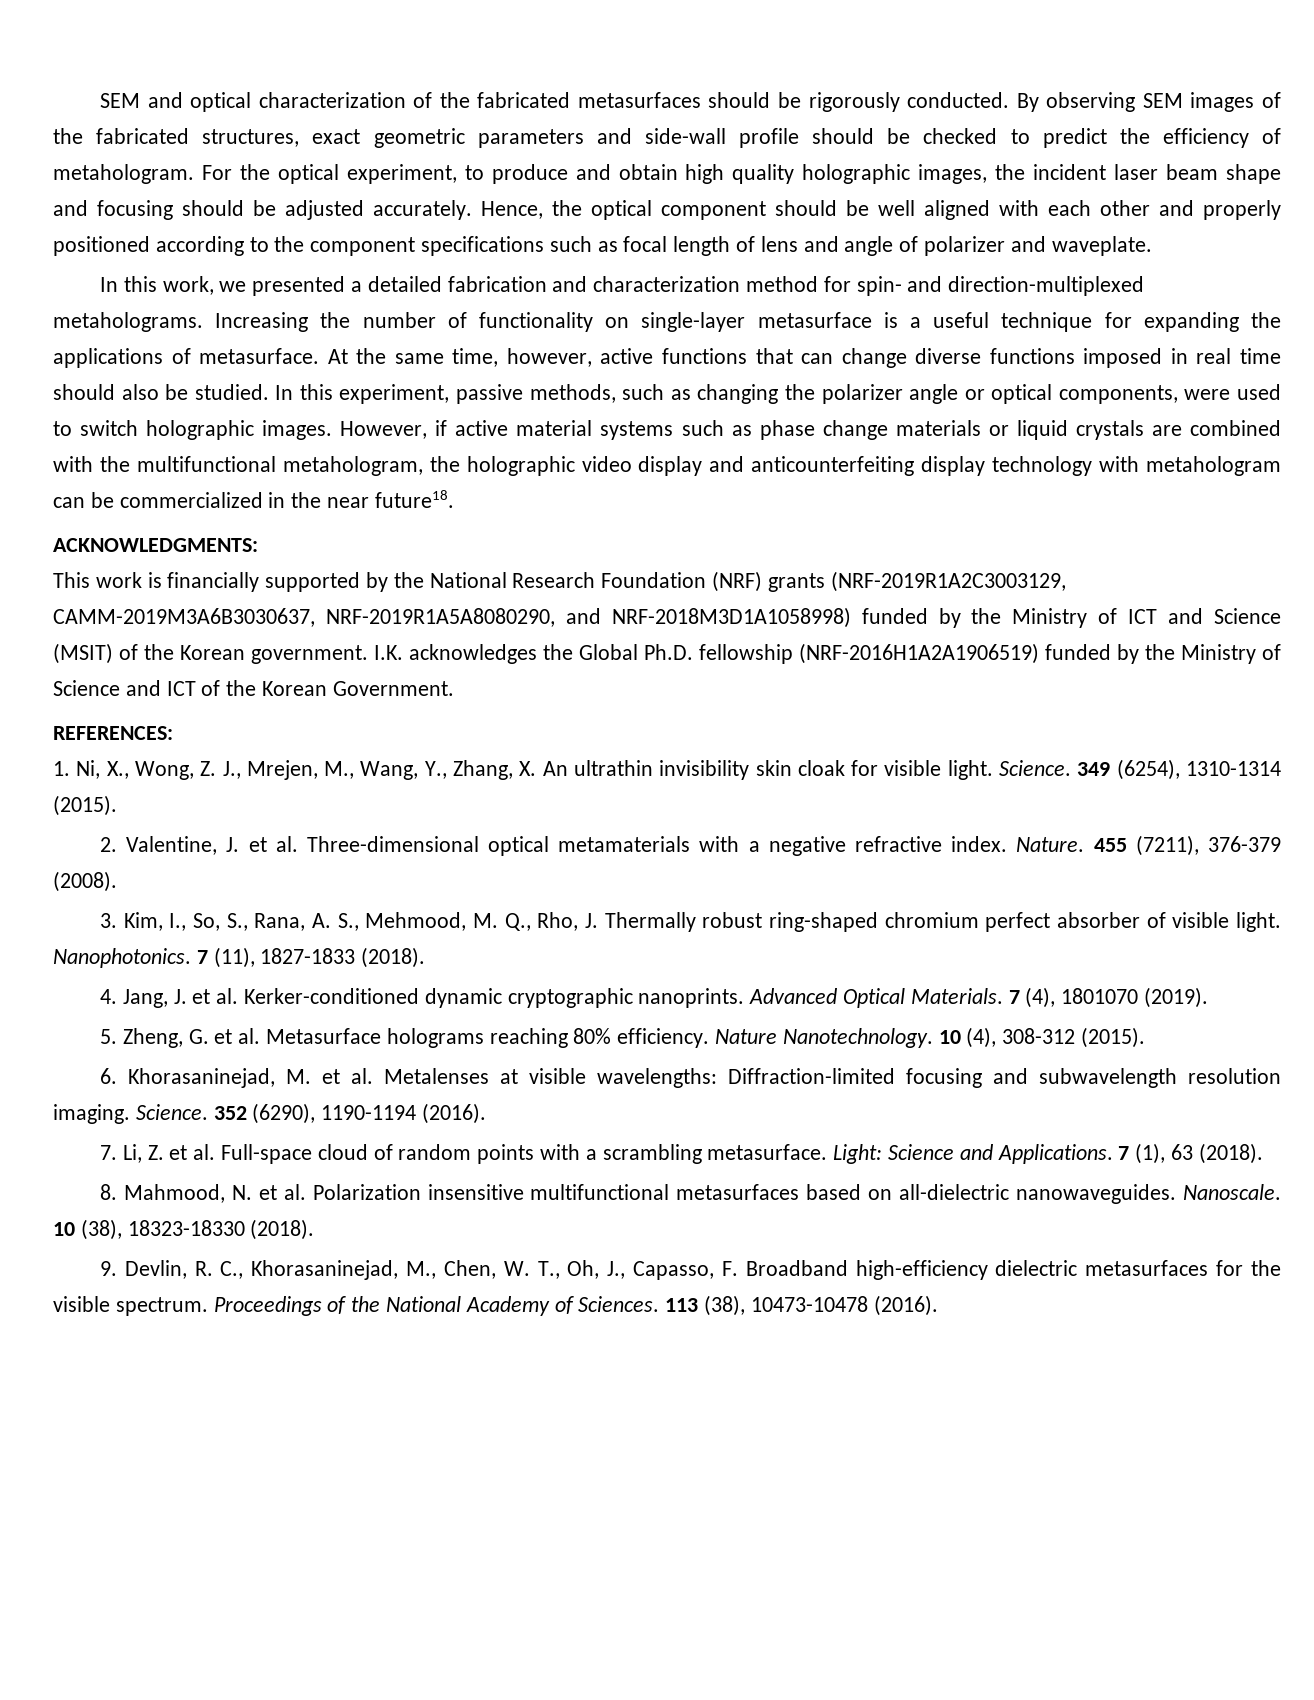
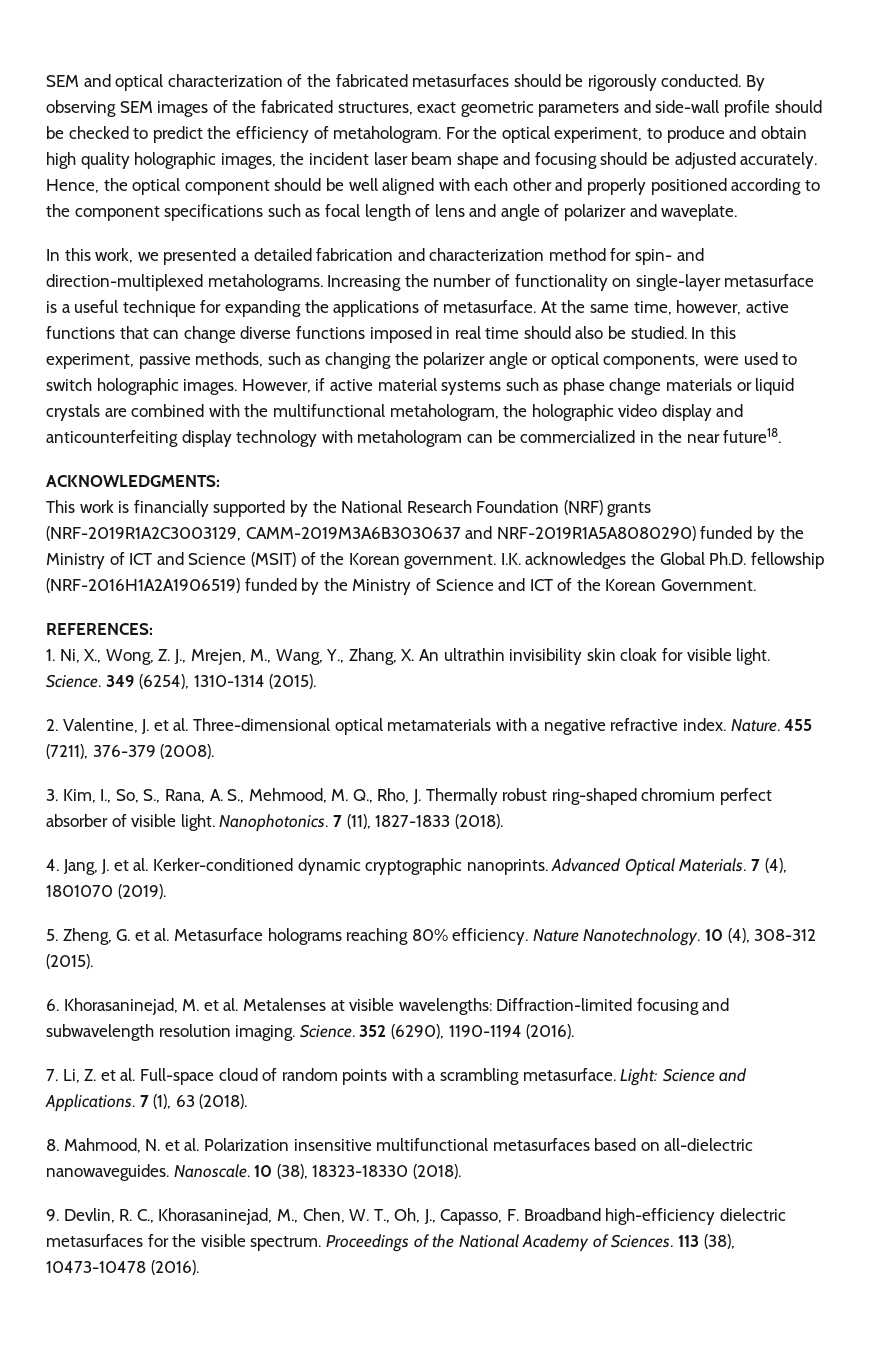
- This work is financially supported by the National Research Foundation (NRF) grants (NRF-2019R1A2C3003129, CAMM-2019M3A6B3030637, NRF-2019R1A5A8080290, and NRF-2018M3D1A1058998) funded by the Ministry of ICT and Science (MSIT) of the Korean government.
+ This work is financially supported by the National Research Foundation (NRF) grants (NRF-2019R1A2C3003129, CAMM-2019M3A6B3030637 and NRF-2019R1A5A8080290) funded by the Ministry of ICT and Science (MSIT) of the Korean government.

